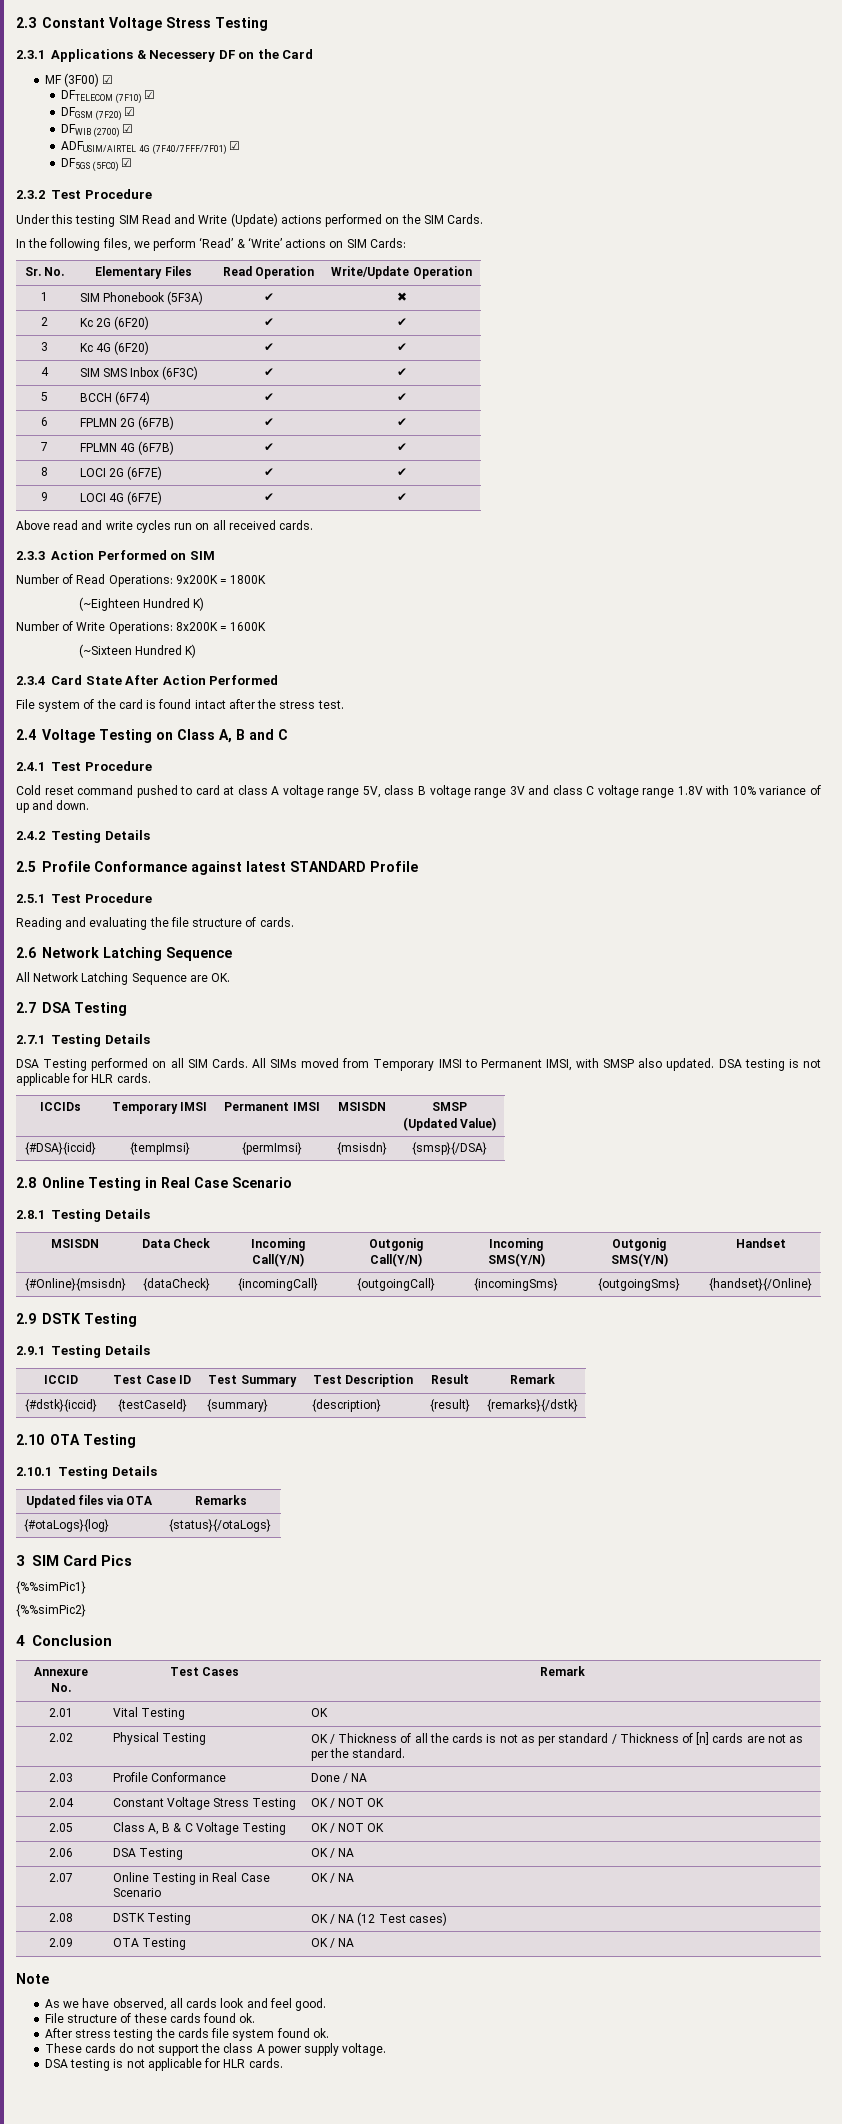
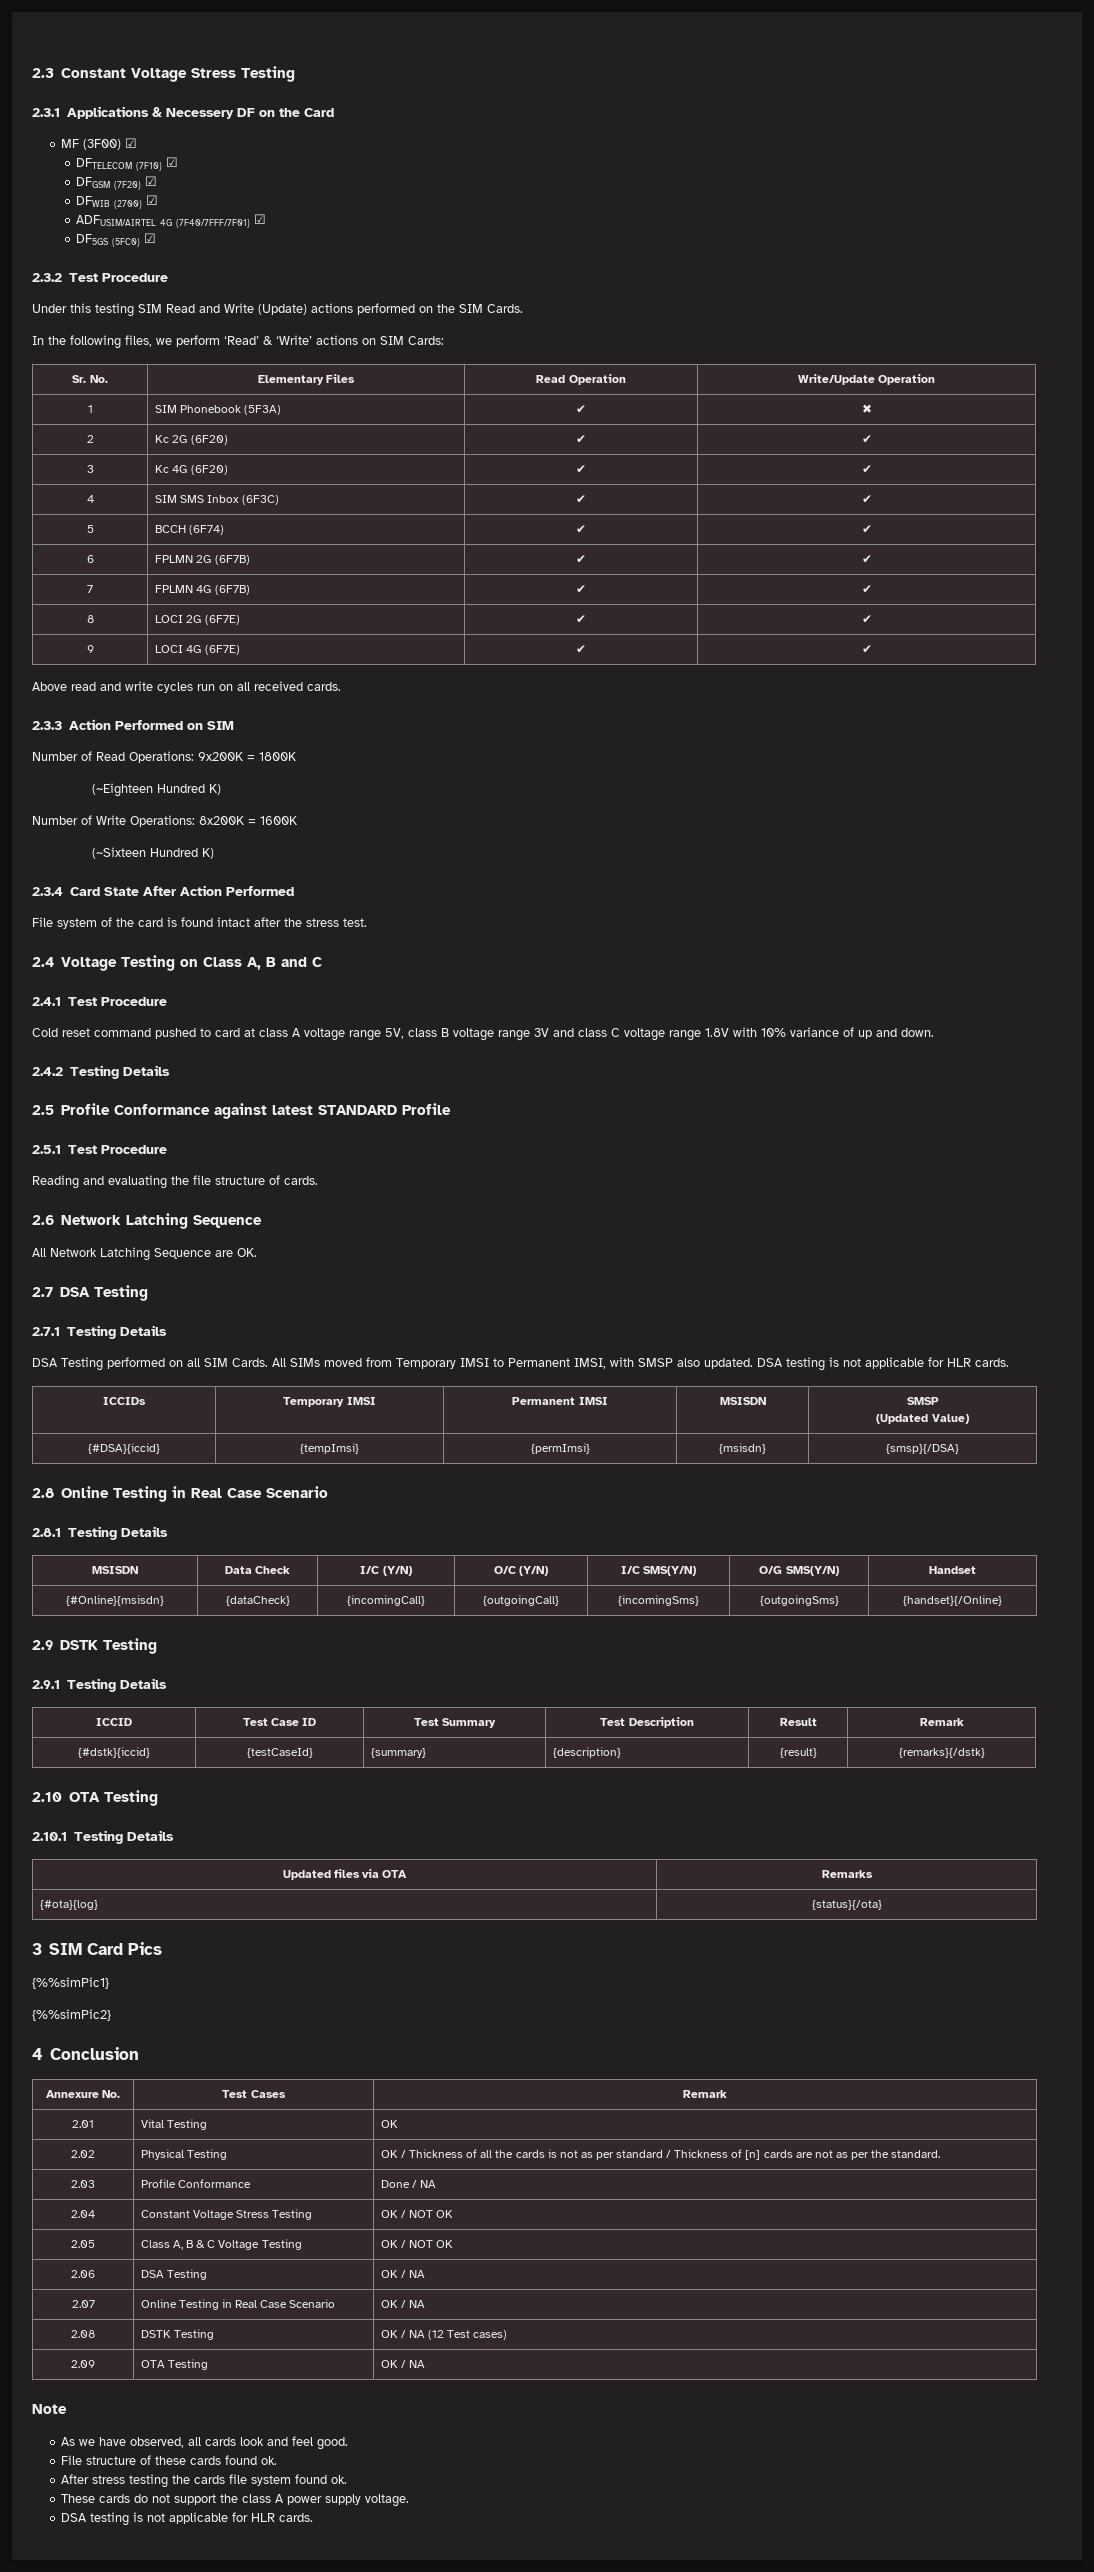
- MSISDN | Data Check | Incoming Call(Y/N) | Outgonig Call(Y/N) | Incoming SMS(Y/N) | Outgonig SMS(Y/N) | Handset
+ MSISDN | Data Check | I/C (Y/N) | O/C (Y/N) | I/C SMS(Y/N) | O/G SMS(Y/N) | Handset
- {#otaLogs}{log} | {status}{/otaLogs}
+ {#ota}{log} | {status}{/ota}

